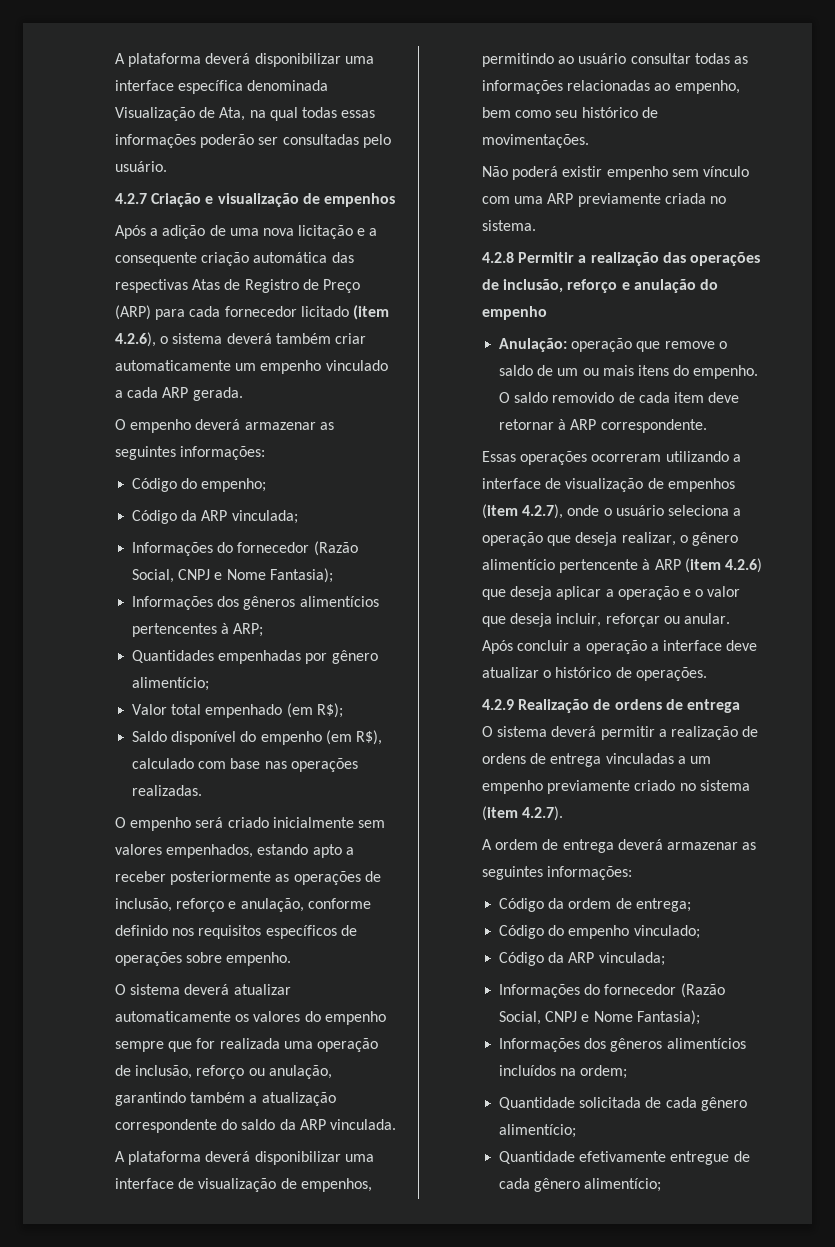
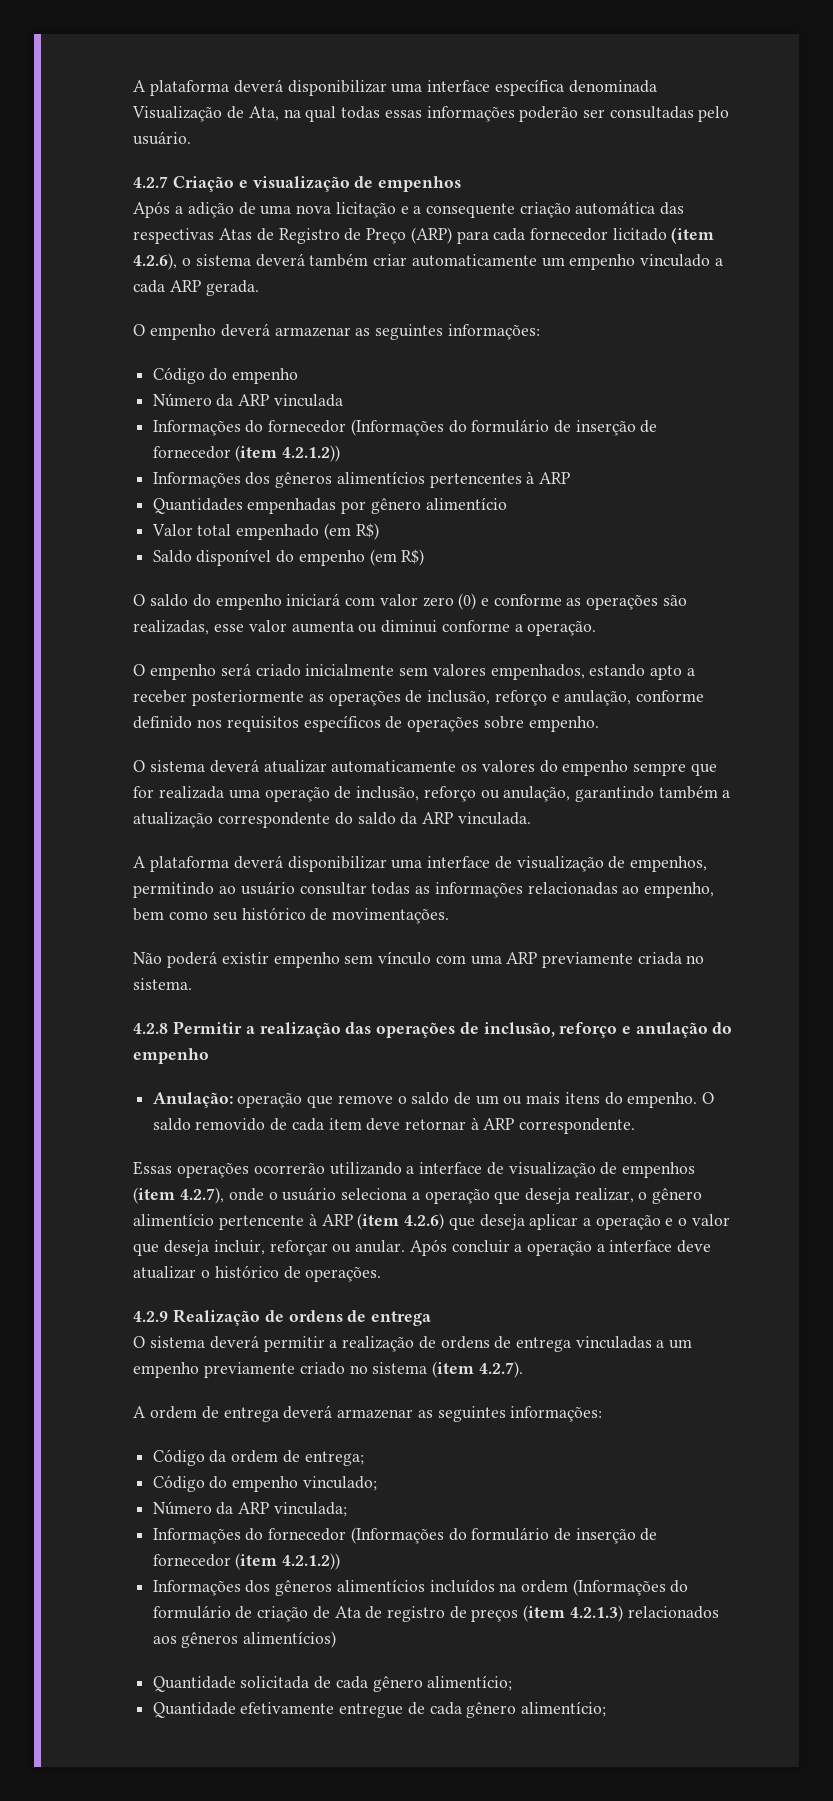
  O empenho deverá armazenar as seguintes informações:
- Código do empenho;
- Código da ARP vinculada;
- Informações do fornecedor (Razão Social, CNPJ e Nome Fantasia);
+ Código do empenho
+ Número da ARP vinculada
+ Informações do fornecedor (Informações do formulário de inserção de fornecedor (item 4.2.1.2))
- Informações dos gêneros alimentícios pertencentes à ARP;
+ Informações dos gêneros alimentícios pertencentes à ARP
- Quantidades empenhadas por gênero alimentício;
+ Quantidades empenhadas por gênero alimentício
- Valor total empenhado (em R$);
+ Valor total empenhado (em R$)
- Saldo disponível do empenho (em R$), calculado com base nas operações realizadas.
+ Saldo disponível do empenho (em R$)
+ O saldo do empenho iniciará com valor zero (0) e conforme as operações são realizadas, esse valor aumenta ou diminui conforme a operação.
- Essas operações ocorreram utilizando a interface de visualização de empenhos (item 4.2.7), onde o usuário seleciona a operação que deseja realizar, o gênero alimentício pertencente à ARP (item 4.2.6) que deseja aplicar a operação e o valor que deseja incluir, reforçar ou anular.
+ Essas operações ocorrerão utilizando a interface de visualização de empenhos (item 4.2.7), onde o usuário seleciona a operação que deseja realizar, o gênero alimentício pertencente à ARP (item 4.2.6) que deseja aplicar a operação e o valor que deseja incluir, reforçar ou anular.
  Código do empenho vinculado;
- Código da ARP vinculada;
- Informações do fornecedor (Razão Social, CNPJ e Nome Fantasia);
+ Número da ARP vinculada;
+ Informações do fornecedor (Informações do formulário de inserção de fornecedor (item 4.2.1.2))
- Informações dos gêneros alimentícios incluídos na ordem;
+ Informações dos gêneros alimentícios incluídos na ordem (Informações do formulário de criação de Ata de registro de preços (item 4.2.1.3) relacionados aos gêneros alimentícios)

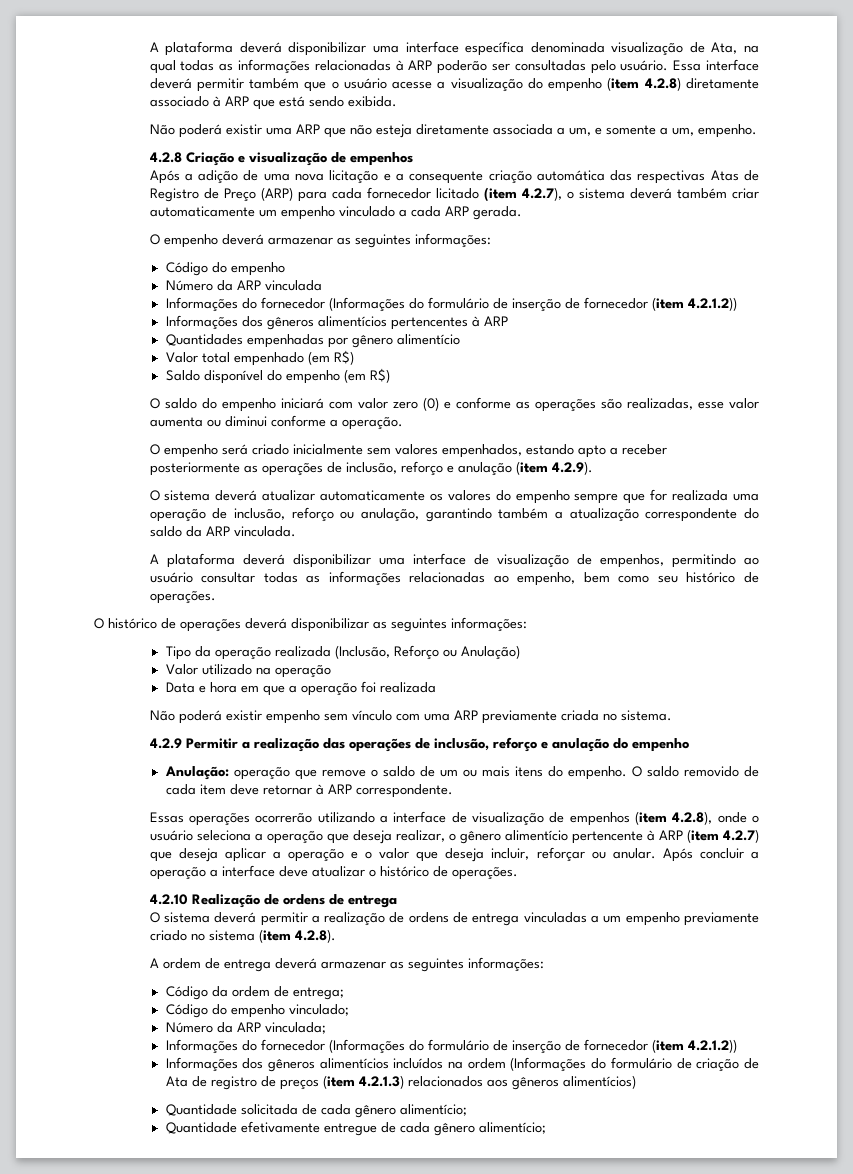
- A plataforma deverá disponibilizar uma interface específica denominada Visualização de Ata, na qual todas essas informações poderão ser consultadas pelo usuário.
- 4.2.7 Criação e visualização de empenhos
+ A plataforma deverá disponibilizar uma interface específica denominada visualização de Ata, na qual todas as informações relacionadas à ARP poderão ser consultadas pelo usuário. Essa interface deverá permitir também que o usuário acesse a visualização do empenho (item 4.2.8) diretamente associado à ARP que está sendo exibida.
+ Não poderá existir uma ARP que não esteja diretamente associada a um, e somente a um, empenho.
+ 4.2.8 Criação e visualização de empenhos
- Após a adição de uma nova licitação e a consequente criação automática das respectivas Atas de Registro de Preço (ARP) para cada fornecedor licitado (item 4.2.6), o sistema deverá também criar automaticamente um empenho vinculado a cada ARP gerada.
+ Após a adição de uma nova licitação e a consequente criação automática das respectivas Atas de Registro de Preço (ARP) para cada fornecedor licitado (item 4.2.7), o sistema deverá também criar automaticamente um empenho vinculado a cada ARP gerada.
- O empenho será criado inicialmente sem valores empenhados, estando apto a receber posteriormente as operações de inclusão, reforço e anulação, conforme definido nos requisitos específicos de operações sobre empenho.
+ O empenho será criado inicialmente sem valores empenhados, estando apto a receber posteriormente as operações de inclusão, reforço e anulação (item 4.2.9).
- A plataforma deverá disponibilizar uma interface de visualização de empenhos, permitindo ao usuário consultar todas as informações relacionadas ao empenho, bem como seu histórico de movimentações.
+ A plataforma deverá disponibilizar uma interface de visualização de empenhos, permitindo ao usuário consultar todas as informações relacionadas ao empenho, bem como seu histórico de operações.
+ O histórico de operações deverá disponibilizar as seguintes informações:
+ Tipo da operação realizada (Inclusão, Reforço ou Anulação)
+ Valor utilizado na operação
+ Data e hora em que a operação foi realizada
- 4.2.8 Permitir a realização das operações de inclusão, reforço e anulação do empenho
+ 4.2.9 Permitir a realização das operações de inclusão, reforço e anulação do empenho
- Essas operações ocorrerão utilizando a interface de visualização de empenhos (item 4.2.7), onde o usuário seleciona a operação que deseja realizar, o gênero alimentício pertencente à ARP (item 4.2.6) que deseja aplicar a operação e o valor que deseja incluir, reforçar ou anular.
+ Essas operações ocorrerão utilizando a interface de visualização de empenhos (item 4.2.8), onde o usuário seleciona a operação que deseja realizar, o gênero alimentício pertencente à ARP (item 4.2.7) que deseja aplicar a operação e o valor que deseja incluir, reforçar ou anular.
- 4.2.9 Realização de ordens de entrega
+ 4.2.10 Realização de ordens de entrega
- O sistema deverá permitir a realização de ordens de entrega vinculadas a um empenho previamente criado no sistema (item 4.2.7).
+ O sistema deverá permitir a realização de ordens de entrega vinculadas a um empenho previamente criado no sistema (item 4.2.8).

